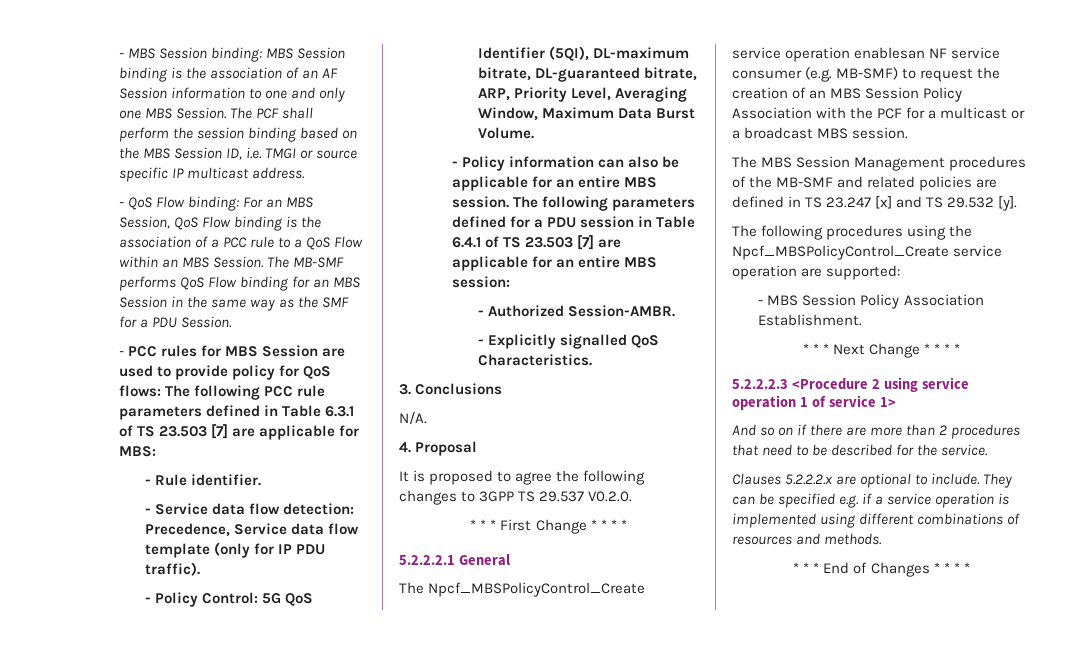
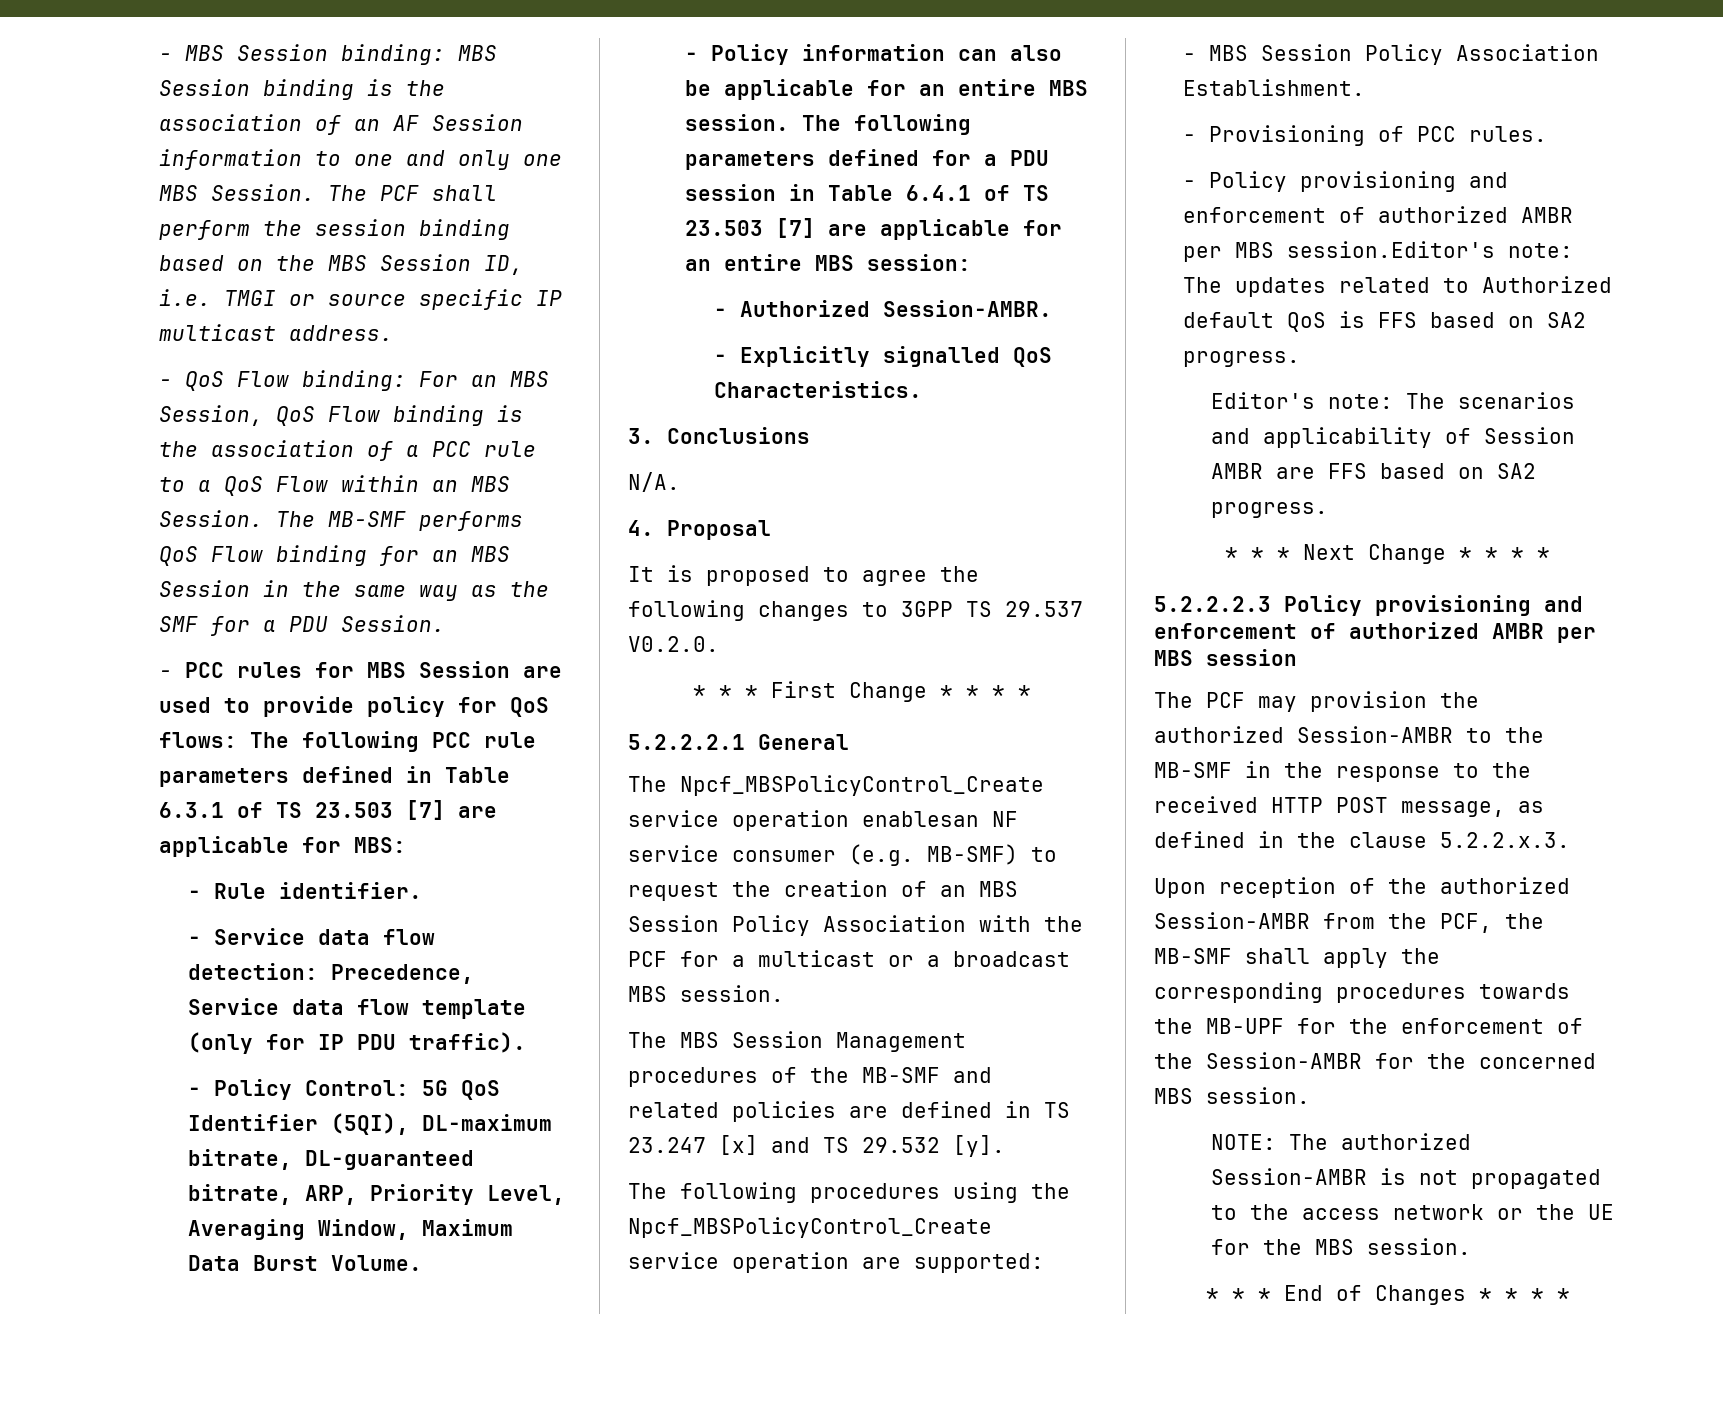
+ - Provisioning of PCC rules.
+ - Policy provisioning and enforcement of authorized AMBR per MBS session.Editor's note: The updates related to Authorized default QoS is FFS based on SA2 progress.
+ Editor's note: The scenarios and applicability of Session AMBR are FFS based on SA2 progress.
- 5.2.2.2.3 <Procedure 2 using service operation 1 of service 1>
- And so on if there are more than 2 procedures that need to be described for the service.
- Clauses 5.2.2.2.x are optional to include. They can be specified e.g. if a service operation is implemented using different combinations of resources and methods.
+ 5.2.2.2.3 Policy provisioning and enforcement of authorized AMBR per MBS session
+ The PCF may provision the authorized Session-AMBR to the MB-SMF in the response to the received HTTP POST message, as defined in the clause 5.2.2.x.3.
+ Upon reception of the authorized Session-AMBR from the PCF, the MB-SMF shall apply the corresponding procedures towards the MB-UPF for the enforcement of the Session-AMBR for the concerned MBS session.
+ NOTE: The authorized Session-AMBR is not propagated to the access network or the UE for the MBS session.

